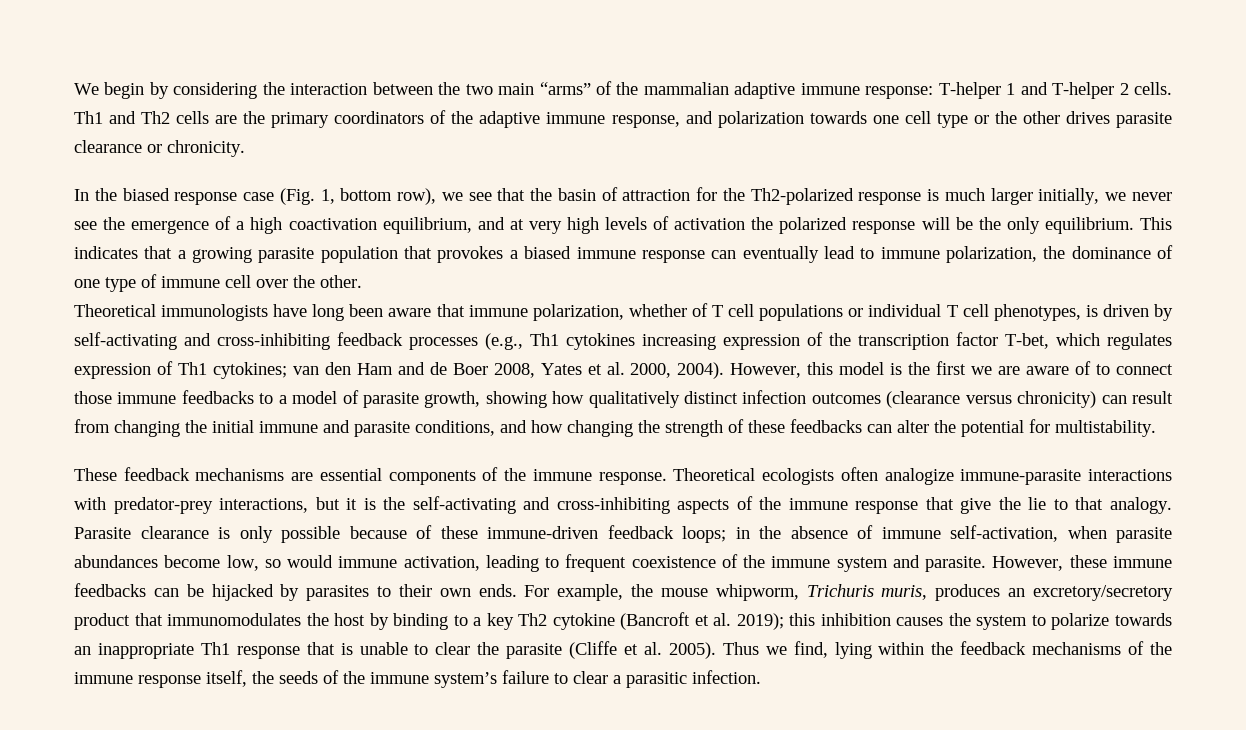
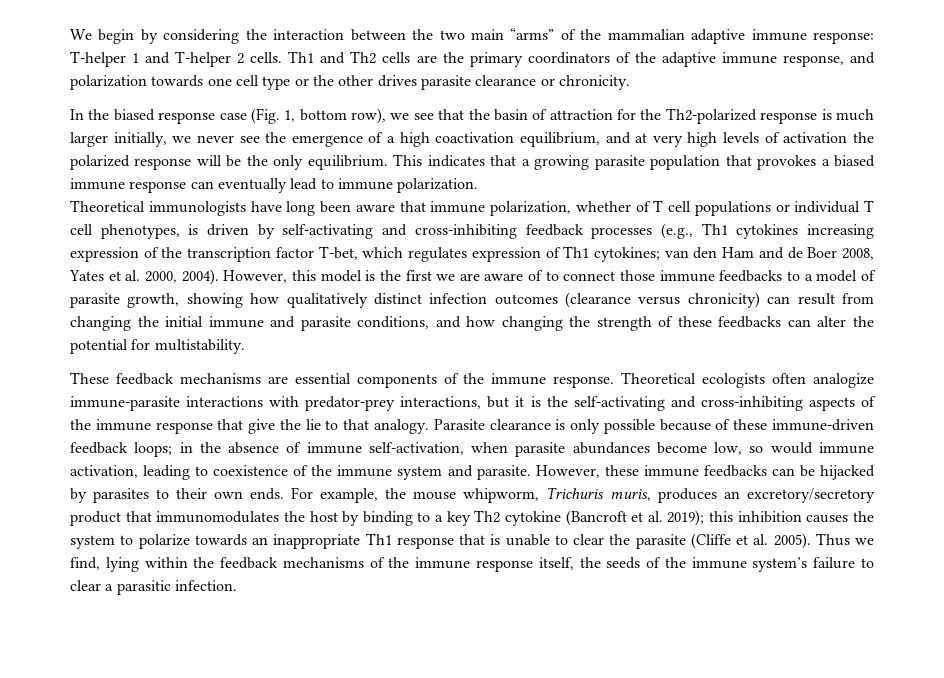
- This indicates that a growing parasite population that provokes a biased immune response can eventually lead to immune polarization, the dominance of one type of immune cell over the other.
+ This indicates that a growing parasite population that provokes a biased immune response can eventually lead to immune polarization.
- Parasite clearance is only possible because of these immune-driven feedback loops; in the absence of immune self-activation, when parasite abundances become low, so would immune activation, leading to frequent coexistence of the immune system and parasite.
+ Parasite clearance is only possible because of these immune-driven feedback loops; in the absence of immune self-activation, when parasite abundances become low, so would immune activation, leading to coexistence of the immune system and parasite.

